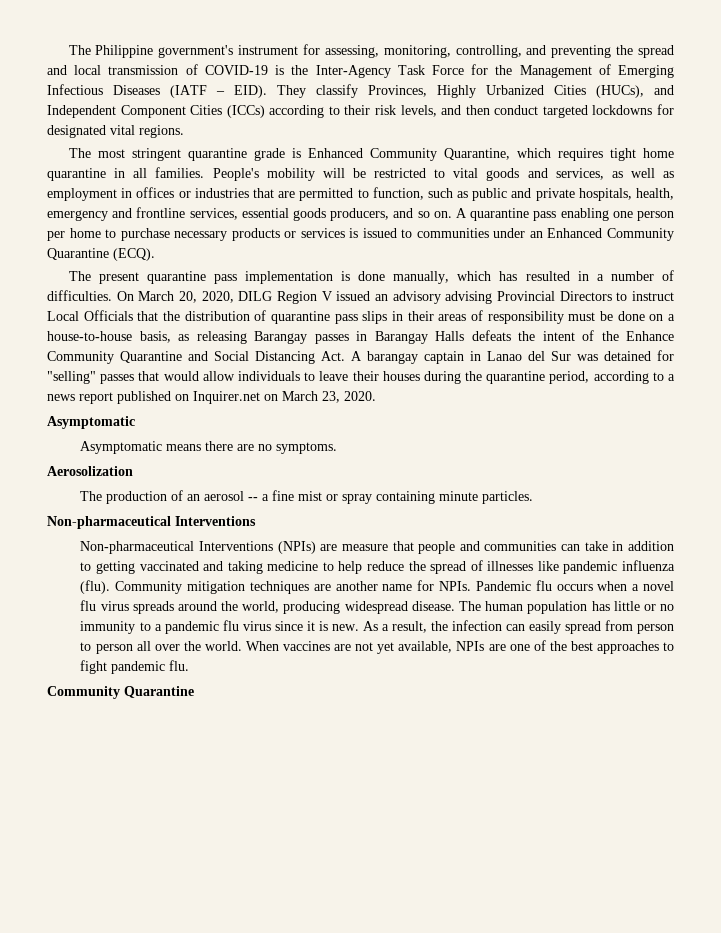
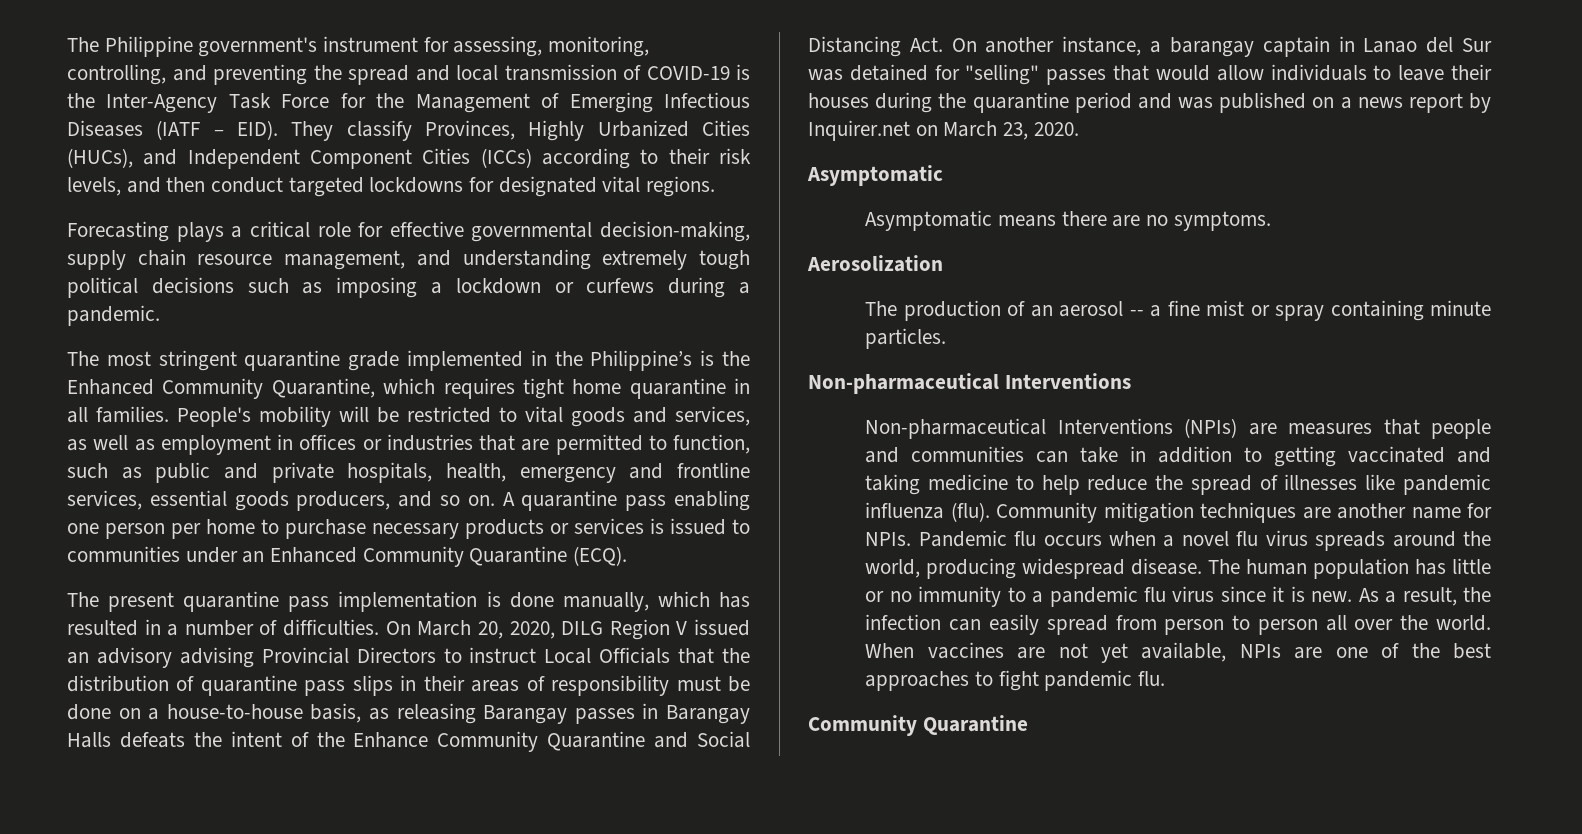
+ Forecasting plays a critical role for effective governmental decision-making, supply chain resource management, and understanding extremely tough political decisions such as imposing a lockdown or curfews during a pandemic.
- The most stringent quarantine grade is Enhanced Community Quarantine, which requires tight home quarantine in all families.
+ The most stringent quarantine grade implemented in the Philippine’s is the Enhanced Community Quarantine, which requires tight home quarantine in all families.
- On March 20, 2020, DILG Region V issued an advisory advising Provincial Directors to instruct Local Officials that the distribution of quarantine pass slips in their areas of responsibility must be done on a house-to-house basis, as releasing Barangay passes in Barangay Halls defeats the intent of the Enhance Community Quarantine and Social Distancing Act. A barangay captain in Lanao del Sur was detained for "selling" passes that would allow individuals to leave their houses during the quarantine period, according to a news report published on Inquirer.net on March 23, 2020.
+ On March 20, 2020, DILG Region V issued an advisory advising Provincial Directors to instruct Local Officials that the distribution of quarantine pass slips in their areas of responsibility must be done on a house-to-house basis, as releasing Barangay passes in Barangay Halls defeats the intent of the Enhance Community Quarantine and Social Distancing Act. On another instance, a barangay captain in Lanao del Sur was detained for "selling" passes that would allow individuals to leave their houses during the quarantine period and was published on a news report by Inquirer.net on March 23, 2020.
- Non-pharmaceutical Interventions (NPIs) are measure that people and communities can take in addition to getting vaccinated and taking medicine to help reduce the spread of illnesses like pandemic influenza (flu).
+ Non-pharmaceutical Interventions (NPIs) are measures that people and communities can take in addition to getting vaccinated and taking medicine to help reduce the spread of illnesses like pandemic influenza (flu).

